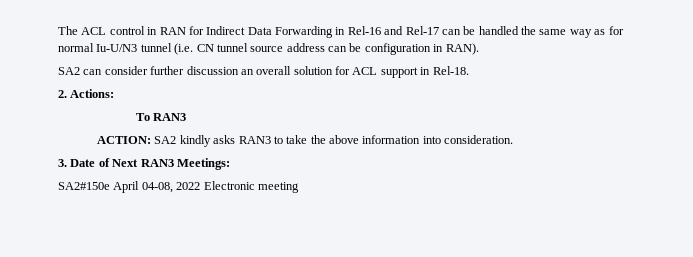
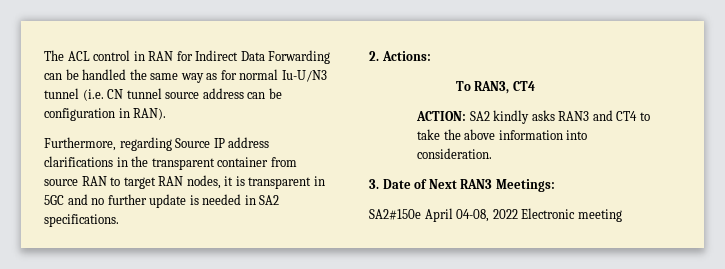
- The ACL control in RAN for Indirect Data Forwarding in Rel-16 and Rel-17 can be handled the same way as for normal Iu-U/N3 tunnel (i.e. CN tunnel source address can be configuration in RAN).
+ The ACL control in RAN for Indirect Data Forwarding can be handled the same way as for normal Iu-U/N3 tunnel (i.e. CN tunnel source address can be configuration in RAN).
- SA2 can consider further discussion an overall solution for ACL support in Rel-18.
+ Furthermore, regarding Source IP address clarifications in the transparent container from source RAN to target RAN nodes, it is transparent in 5GC and no further update is needed in SA2 specifications.
- To RAN3
+ To RAN3, CT4
- ACTION: SA2 kindly asks RAN3 to take the above information into consideration.
+ ACTION: SA2 kindly asks RAN3 and CT4 to take the above information into consideration.

